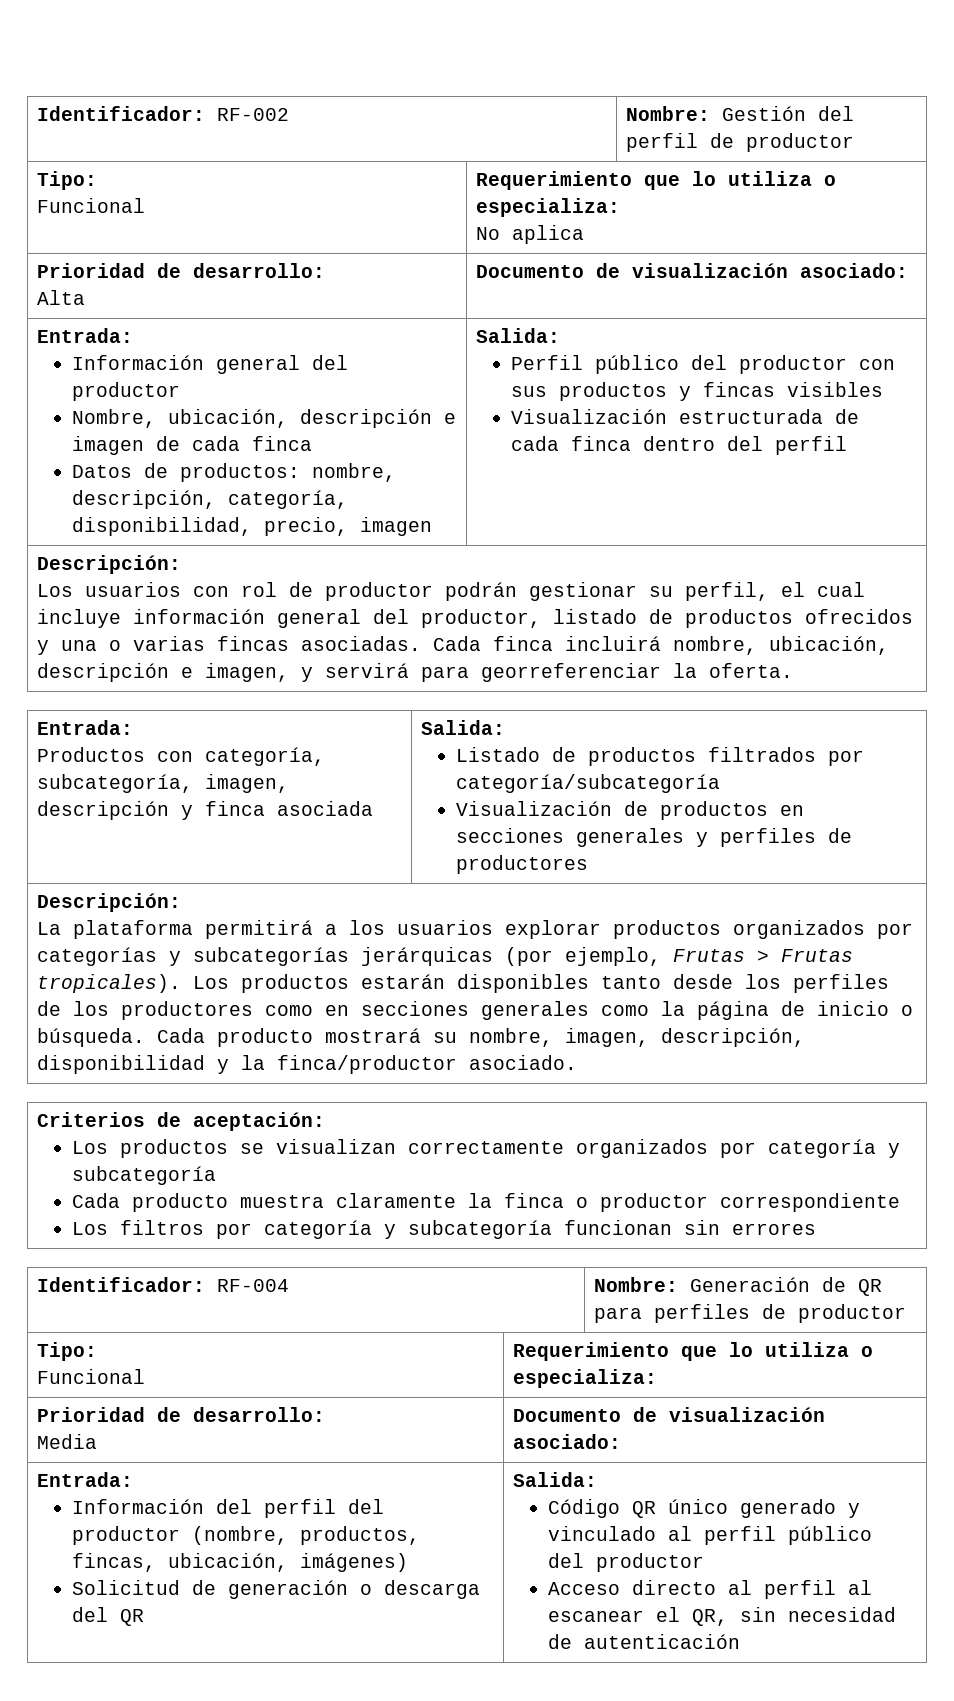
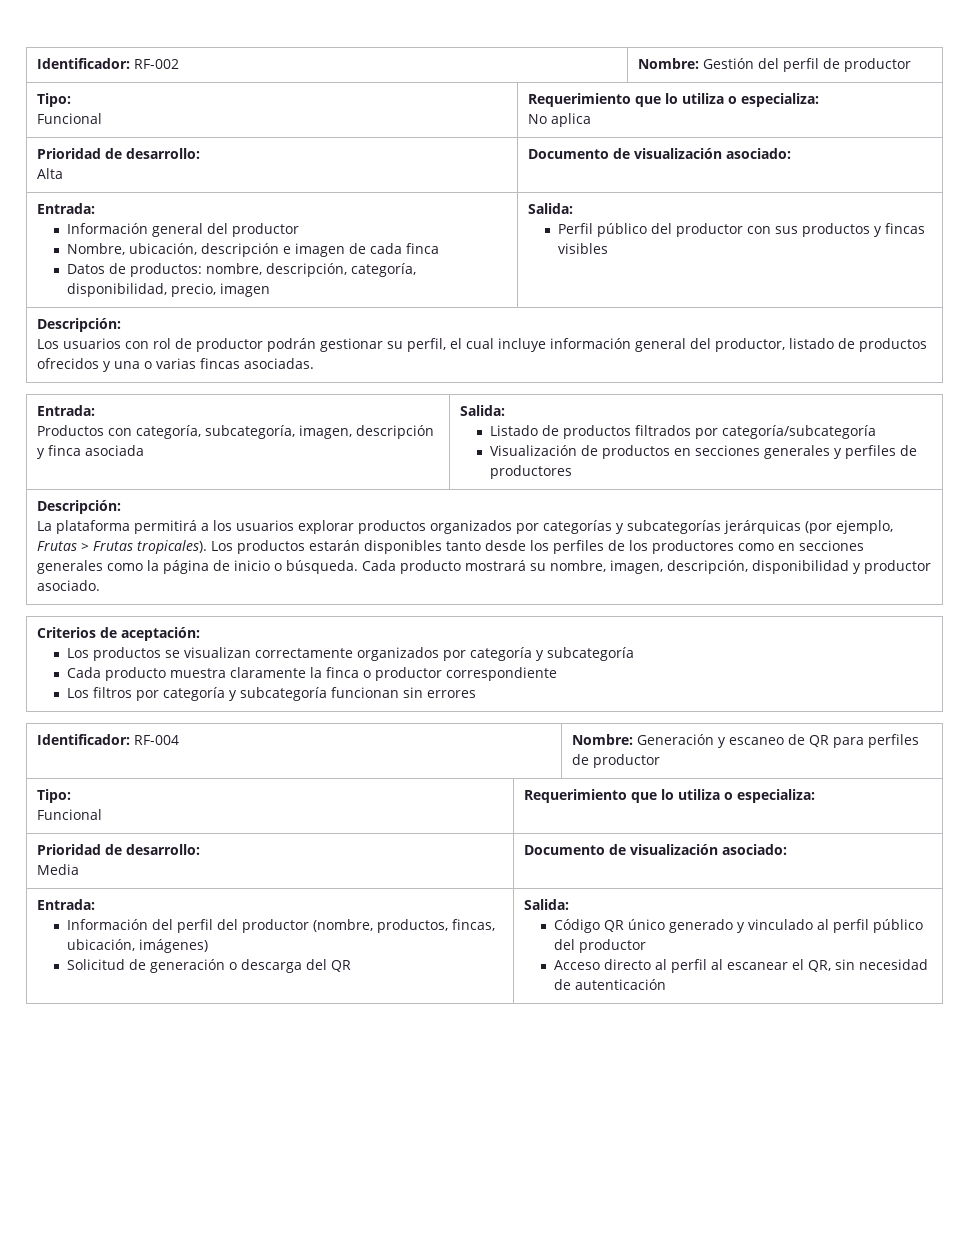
- Visualización estructurada de cada finca dentro del perfil
- Cada finca incluirá nombre, ubicación, descripción e imagen, y servirá para georreferenciar la oferta.
- Cada producto mostrará su nombre, imagen, descripción, disponibilidad y la finca/productor asociado.
+ Cada producto mostrará su nombre, imagen, descripción, disponibilidad y productor asociado.
- Identificador: RF-004 | Nombre: Generación de QR para perfiles de productor
+ Identificador: RF-004 | Nombre: Generación y escaneo de QR para perfiles de productor

